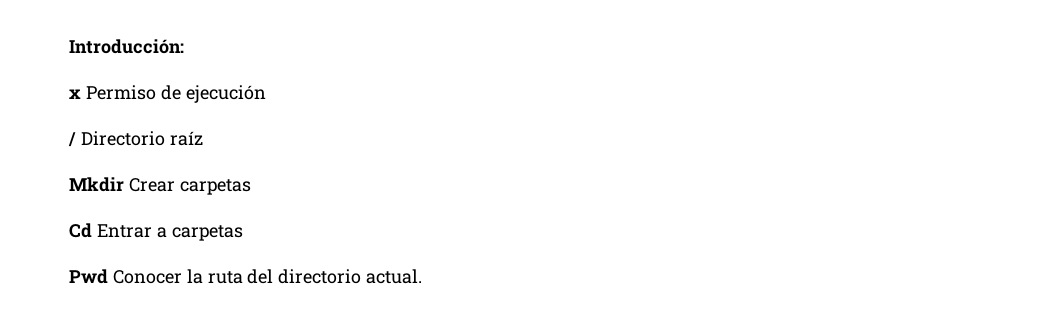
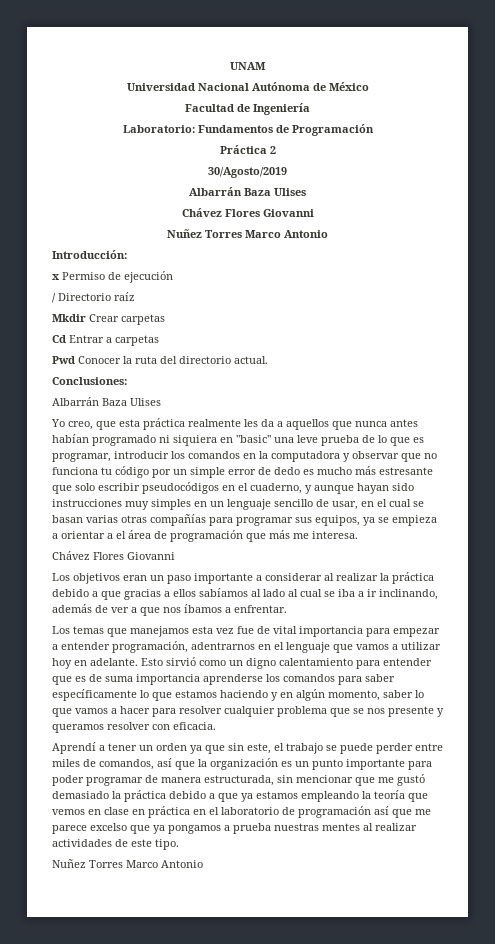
+ UNAM
+ Universidad Nacional Autónoma de México
+ Facultad de Ingeniería
+ Laboratorio: Fundamentos de Programación
+ Práctica 2
+ 30/Agosto/2019
+ Albarrán Baza Ulises
+ Chávez Flores Giovanni
+ Nuñez Torres Marco Antonio
+ Conclusiones:
+ Albarrán Baza Ulises
+ Yo creo, que esta práctica realmente les da a aquellos que nunca antes habían programado ni siquiera en "basic" una leve prueba de lo que es programar, introducir los comandos en la computadora y observar que no funciona tu código por un simple error de dedo es mucho más estresante que solo escribir pseudocódigos en el cuaderno, y aunque hayan sido instrucciones muy simples en un lenguaje sencillo de usar, en el cual se basan varias otras compañías para programar sus equipos, ya se empieza a orientar a el área de programación que más me interesa.
+ Chávez Flores Giovanni
+ Los objetivos eran un paso importante a considerar al realizar la práctica debido a que gracias a ellos sabíamos al lado al cual se iba a ir inclinando, además de ver a que nos íbamos a enfrentar.
+ Los temas que manejamos esta vez fue de vital importancia para empezar a entender programación, adentrarnos en el lenguaje que vamos a utilizar hoy en adelante. Esto sirvió como un digno calentamiento para entender que es de suma importancia aprenderse los comandos para saber específicamente lo que estamos haciendo y en algún momento, saber lo que vamos a hacer para resolver cualquier problema que se nos presente y queramos resolver con eficacia.
+ Aprendí a tener un orden ya que sin este, el trabajo se puede perder entre miles de comandos, así que la organización es un punto importante para poder programar de manera estructurada, sin mencionar que me gustó demasiado la práctica debido a que ya estamos empleando la teoría que vemos en clase en práctica en el laboratorio de programación así que me parece excelso que ya pongamos a prueba nuestras mentes al realizar actividades de este tipo.
+ Nuñez Torres Marco Antonio

